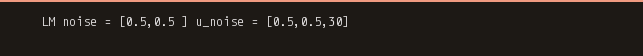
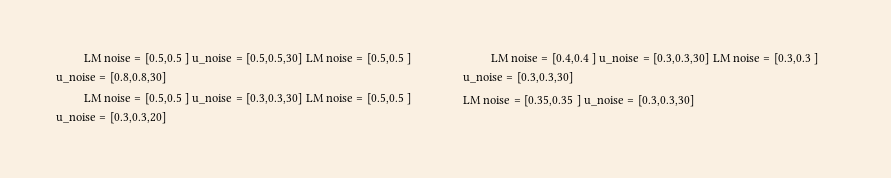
- LM noise = [0.5,0.5 ] u_noise = [0.5,0.5,30]
+ LM noise = [0.5,0.5 ] u_noise = [0.5,0.5,30] LM noise = [0.5,0.5 ] u_noise = [0.8,0.8,30]
+ LM noise = [0.5,0.5 ] u_noise = [0.3,0.3,30] LM noise = [0.5,0.5 ] u_noise = [0.3,0.3,20]
+ LM noise = [0.4,0.4 ] u_noise = [0.3,0.3,30] LM noise = [0.3,0.3 ] u_noise = [0.3,0.3,30]
+ LM noise = [0.35,0.35 ] u_noise = [0.3,0.3,30]

